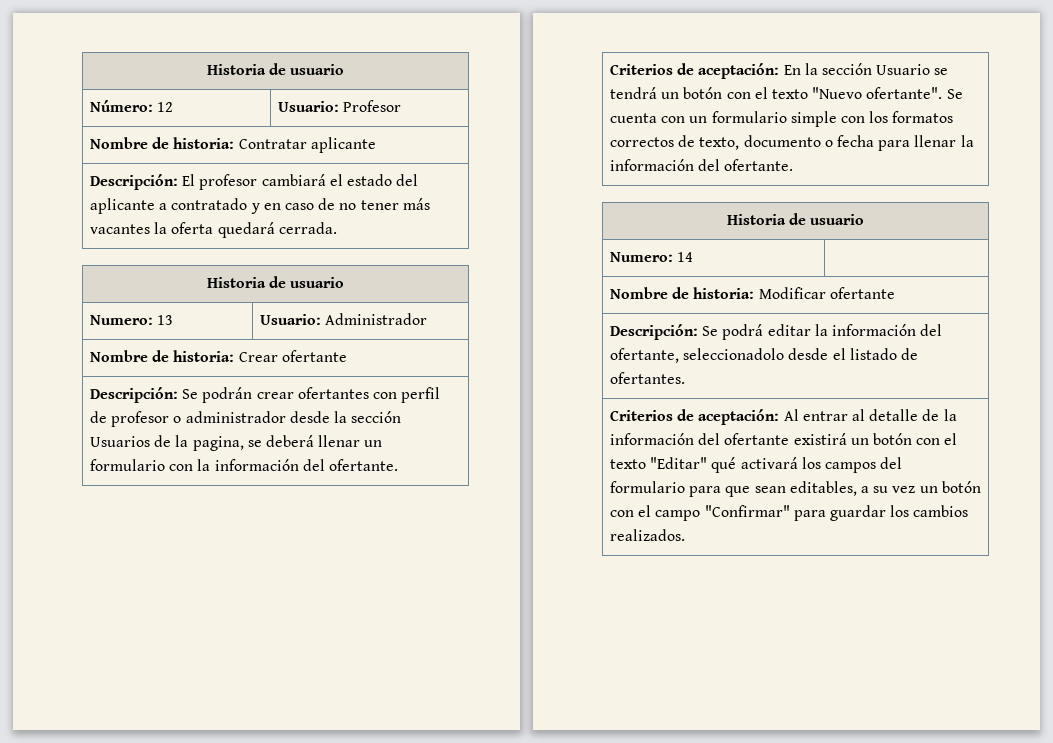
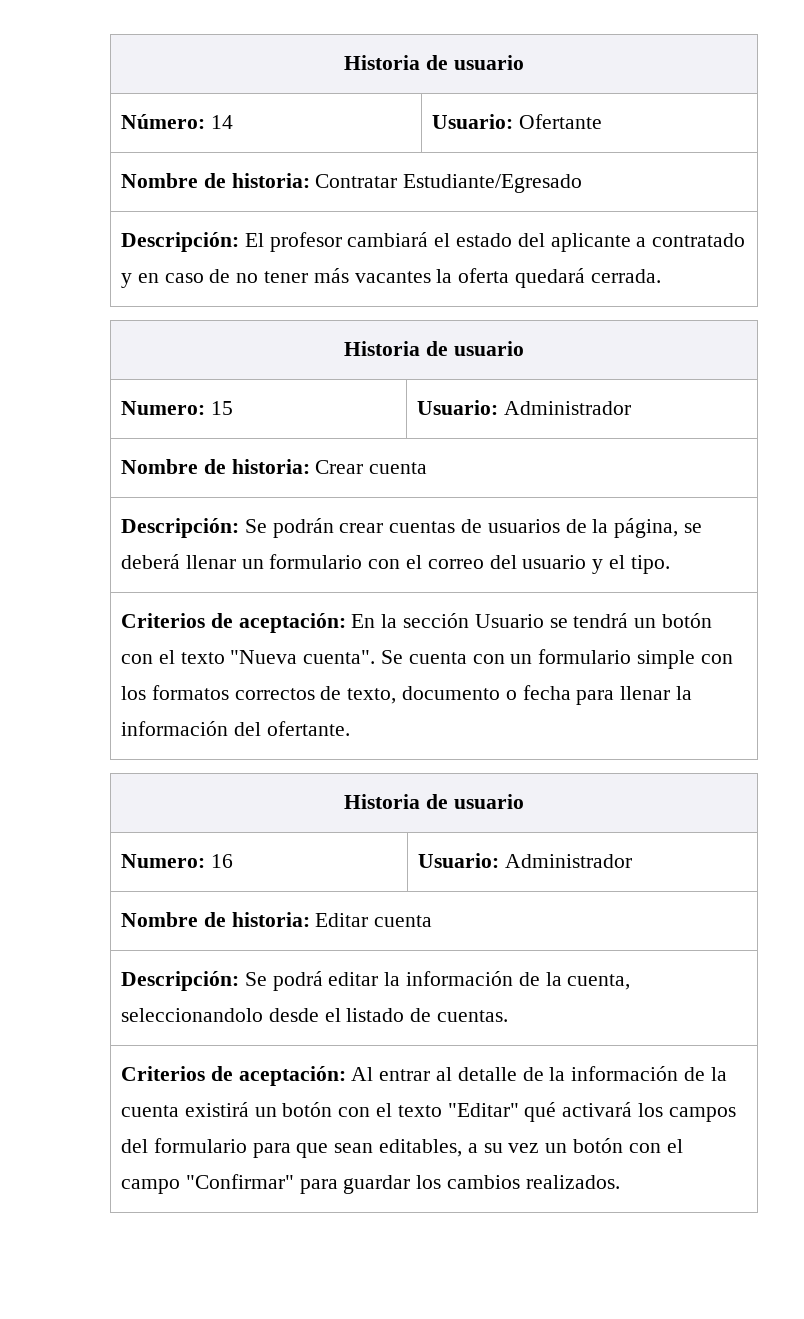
- Número: 12 | Usuario: Profesor
+ Número: 14 | Usuario: Ofertante
- Nombre de historia: Contratar aplicante
+ Nombre de historia: Contratar Estudiante/Egresado
- Numero: 13 | Usuario: Administrador
+ Numero: 15 | Usuario: Administrador
- Nombre de historia: Crear ofertante
+ Nombre de historia: Crear cuenta
- Descripción: Se podrán crear ofertantes con perfil de profesor o administrador desde la sección Usuarios de la pagina, se deberá llenar un formulario con la información del ofertante.
+ Descripción: Se podrán crear cuentas de usuarios de la página, se deberá llenar un formulario con el correo del usuario y el tipo.
- Criterios de aceptación: En la sección Usuario se tendrá un botón con el texto "Nuevo ofertante". Se cuenta con un formulario simple con los formatos correctos de texto, documento o fecha para llenar la información del ofertante.
+ Criterios de aceptación: En la sección Usuario se tendrá un botón con el texto "Nueva cuenta". Se cuenta con un formulario simple con los formatos correctos de texto, documento o fecha para llenar la información del ofertante.
- Numero: 14 |
- Nombre de historia: Modificar ofertante
+ Numero: 16 | Usuario: Administrador
+ Nombre de historia: Editar cuenta
- Descripción: Se podrá editar la información del ofertante, seleccionadolo desde el listado de ofertantes.
+ Descripción: Se podrá editar la información de la cuenta, seleccionandolo desde el listado de cuentas.
- Criterios de aceptación: Al entrar al detalle de la información del ofertante existirá un botón con el texto "Editar" qué activará los campos del formulario para que sean editables, a su vez un botón con el campo "Confirmar" para guardar los cambios realizados.
+ Criterios de aceptación: Al entrar al detalle de la información de la cuenta existirá un botón con el texto "Editar" qué activará los campos del formulario para que sean editables, a su vez un botón con el campo "Confirmar" para guardar los cambios realizados.

